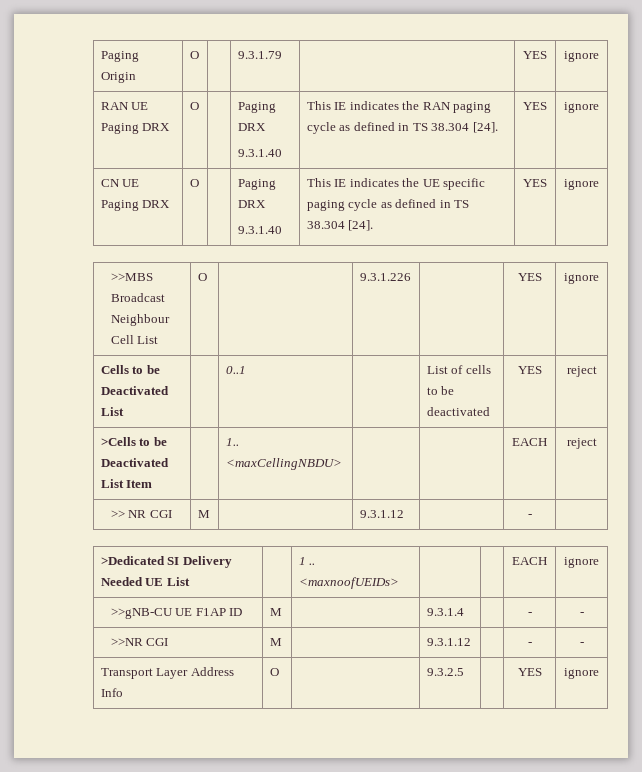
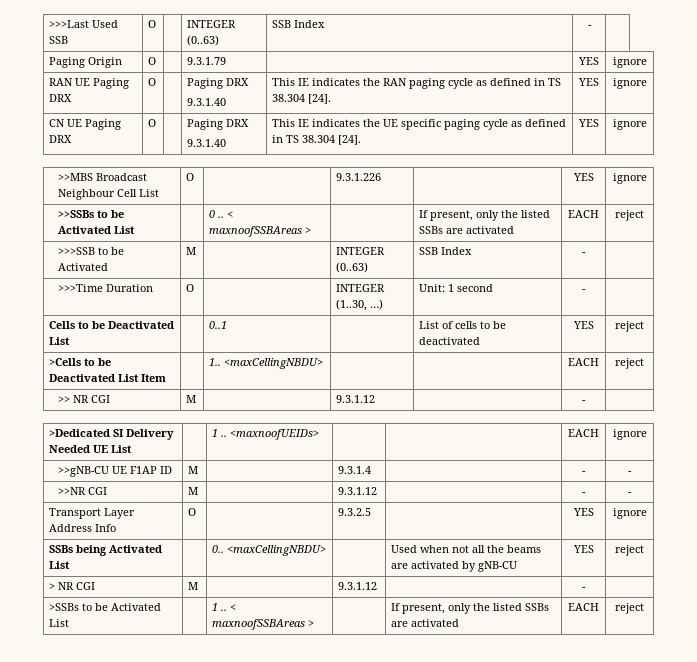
+ >>>Last Used SSB | O | | INTEGER (0..63) | SSB Index | - |
+ >>SSBs to be Activated List | | 0 .. < maxnoofSSBAreas > | | If present, only the listed SSBs are activated | EACH | reject
+ >>>SSB to be Activated | M | | INTEGER (0..63) | SSB Index | - |
+ >>>Time Duration | O | | INTEGER (1..30, …) | Unit: 1 second | - |
+ SSBs being Activated List | | 0.. <maxCellingNBDU> | | Used when not all the beams are activated by gNB-CU | YES | reject
+ > NR CGI | M | | 9.3.1.12 | | - |
+ >SSBs to be Activated List | | 1 .. < maxnoofSSBAreas > | | If present, only the listed SSBs are activated | EACH | reject

